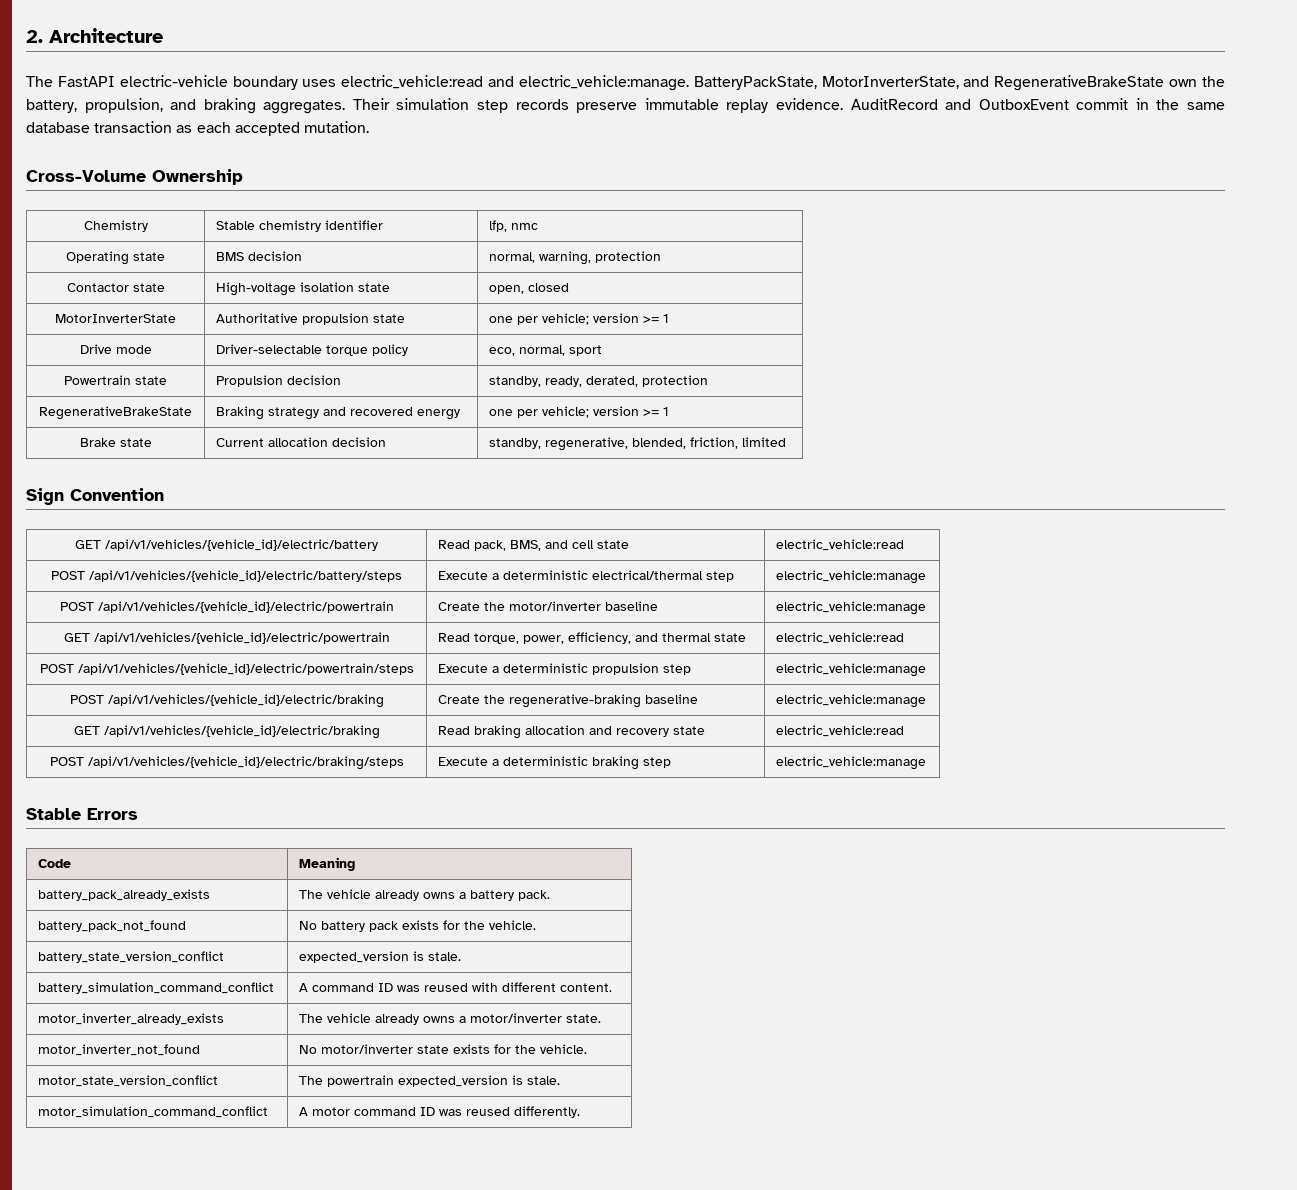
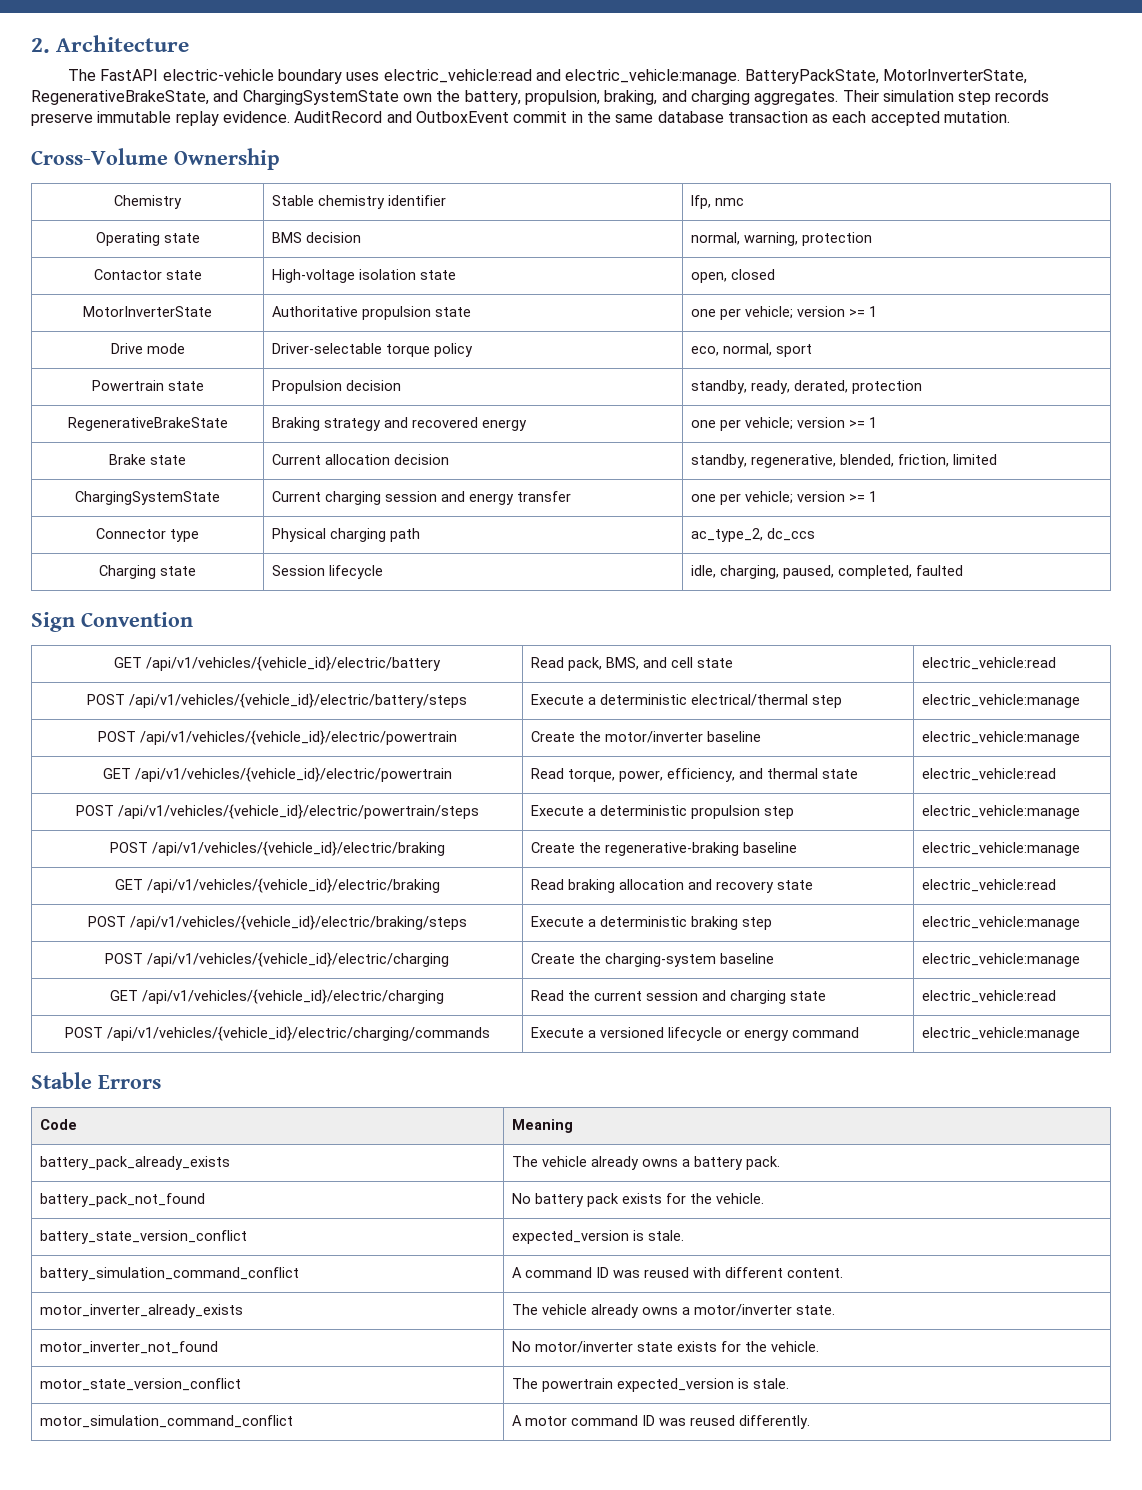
- BatteryPackState, MotorInverterState, and RegenerativeBrakeState own the battery, propulsion, and braking aggregates.
+ BatteryPackState, MotorInverterState, RegenerativeBrakeState, and ChargingSystemState own the battery, propulsion, braking, and charging aggregates.
+ ChargingSystemState | Current charging session and energy transfer | one per vehicle; version >= 1
+ Connector type | Physical charging path | ac_type_2, dc_ccs
+ Charging state | Session lifecycle | idle, charging, paused, completed, faulted
+ POST /api/v1/vehicles/{vehicle_id}/electric/charging | Create the charging-system baseline | electric_vehicle:manage
+ GET /api/v1/vehicles/{vehicle_id}/electric/charging | Read the current session and charging state | electric_vehicle:read
+ POST /api/v1/vehicles/{vehicle_id}/electric/charging/commands | Execute a versioned lifecycle or energy command | electric_vehicle:manage

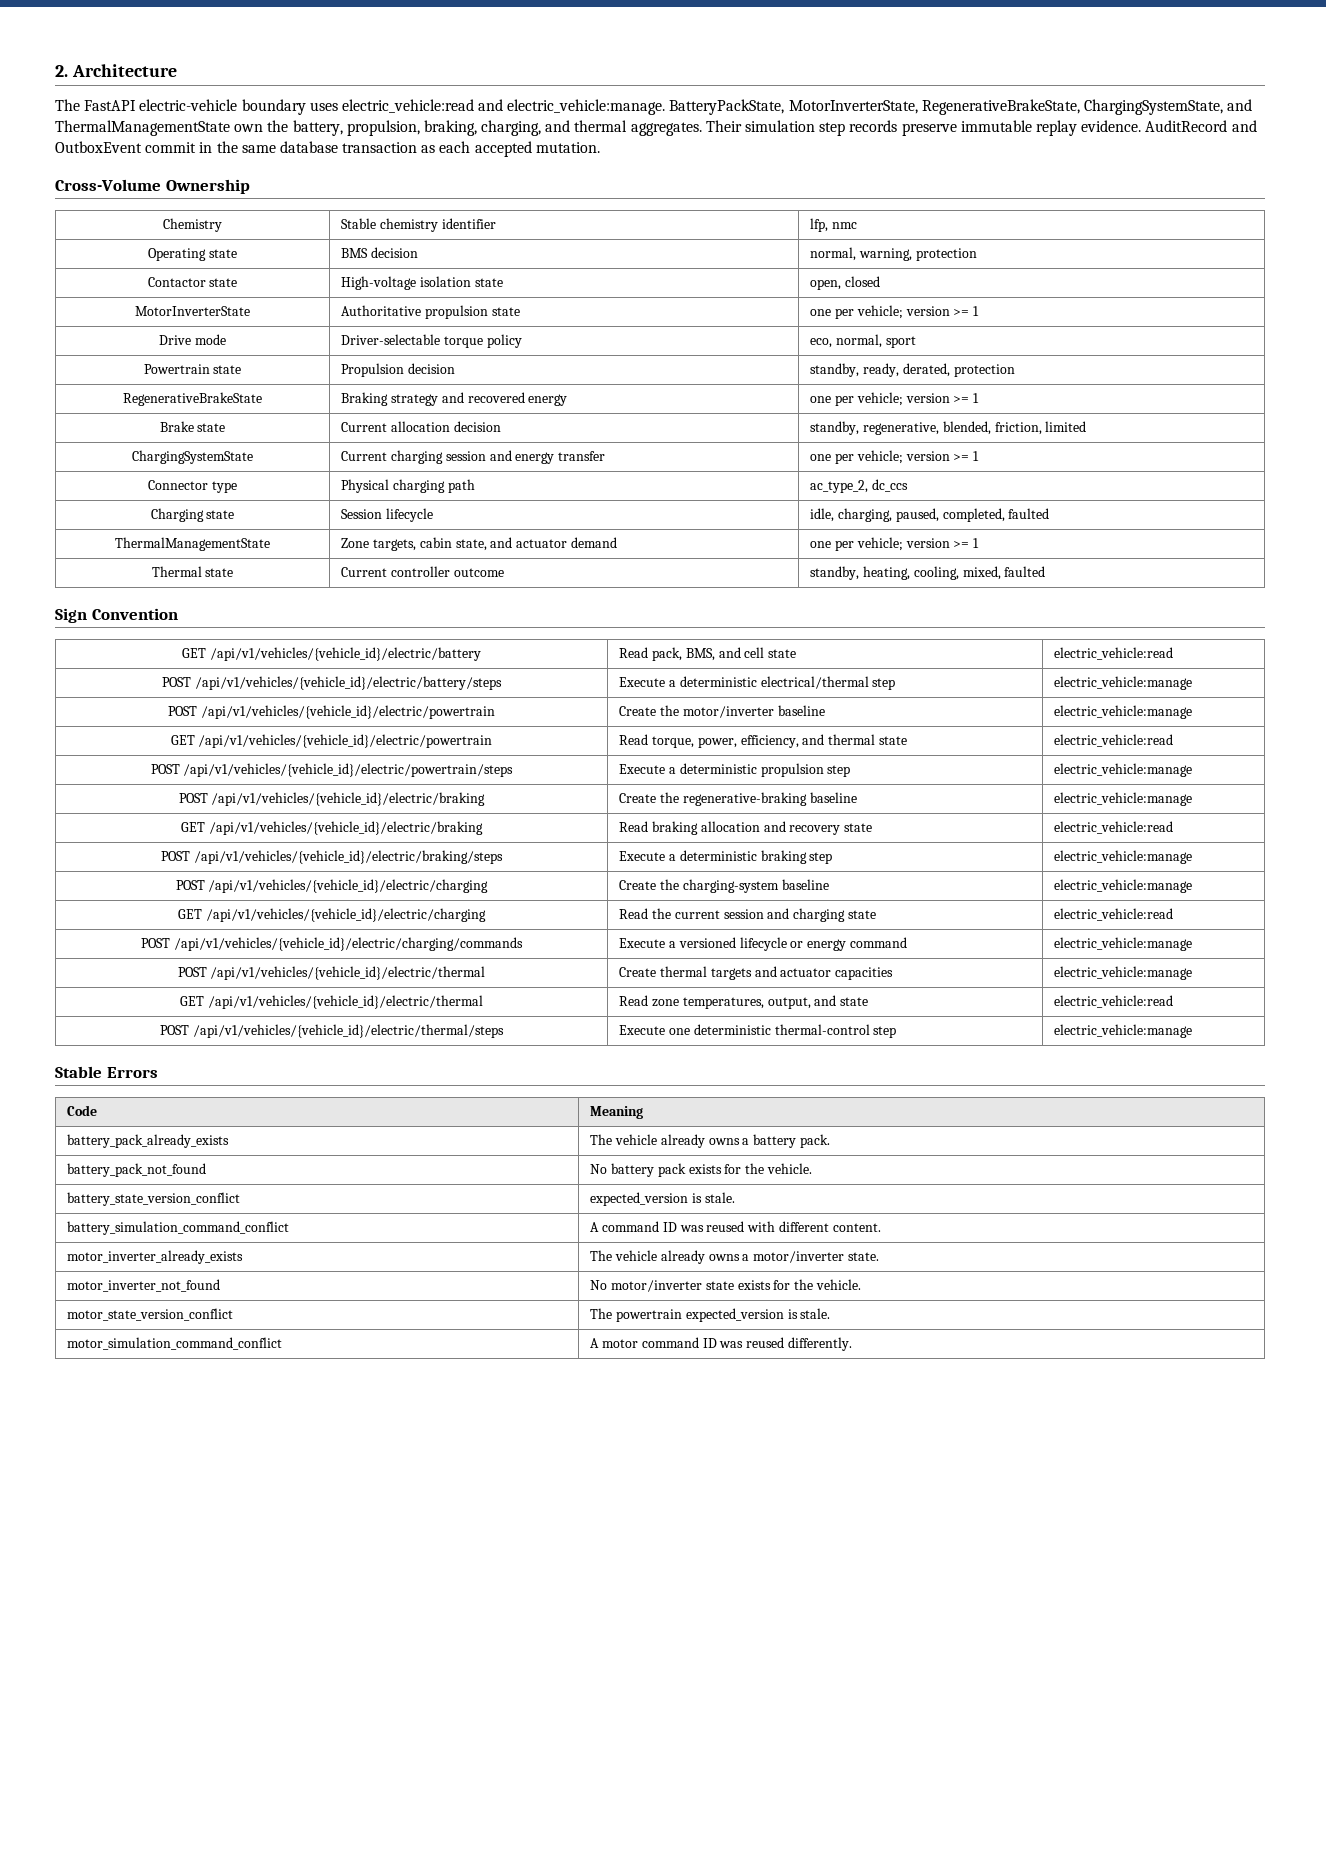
- BatteryPackState, MotorInverterState, RegenerativeBrakeState, and ChargingSystemState own the battery, propulsion, braking, and charging aggregates.
+ BatteryPackState, MotorInverterState, RegenerativeBrakeState, ChargingSystemState, and ThermalManagementState own the battery, propulsion, braking, charging, and thermal aggregates.
+ ThermalManagementState | Zone targets, cabin state, and actuator demand | one per vehicle; version >= 1
+ Thermal state | Current controller outcome | standby, heating, cooling, mixed, faulted
+ POST /api/v1/vehicles/{vehicle_id}/electric/thermal | Create thermal targets and actuator capacities | electric_vehicle:manage
+ GET /api/v1/vehicles/{vehicle_id}/electric/thermal | Read zone temperatures, output, and state | electric_vehicle:read
+ POST /api/v1/vehicles/{vehicle_id}/electric/thermal/steps | Execute one deterministic thermal-control step | electric_vehicle:manage

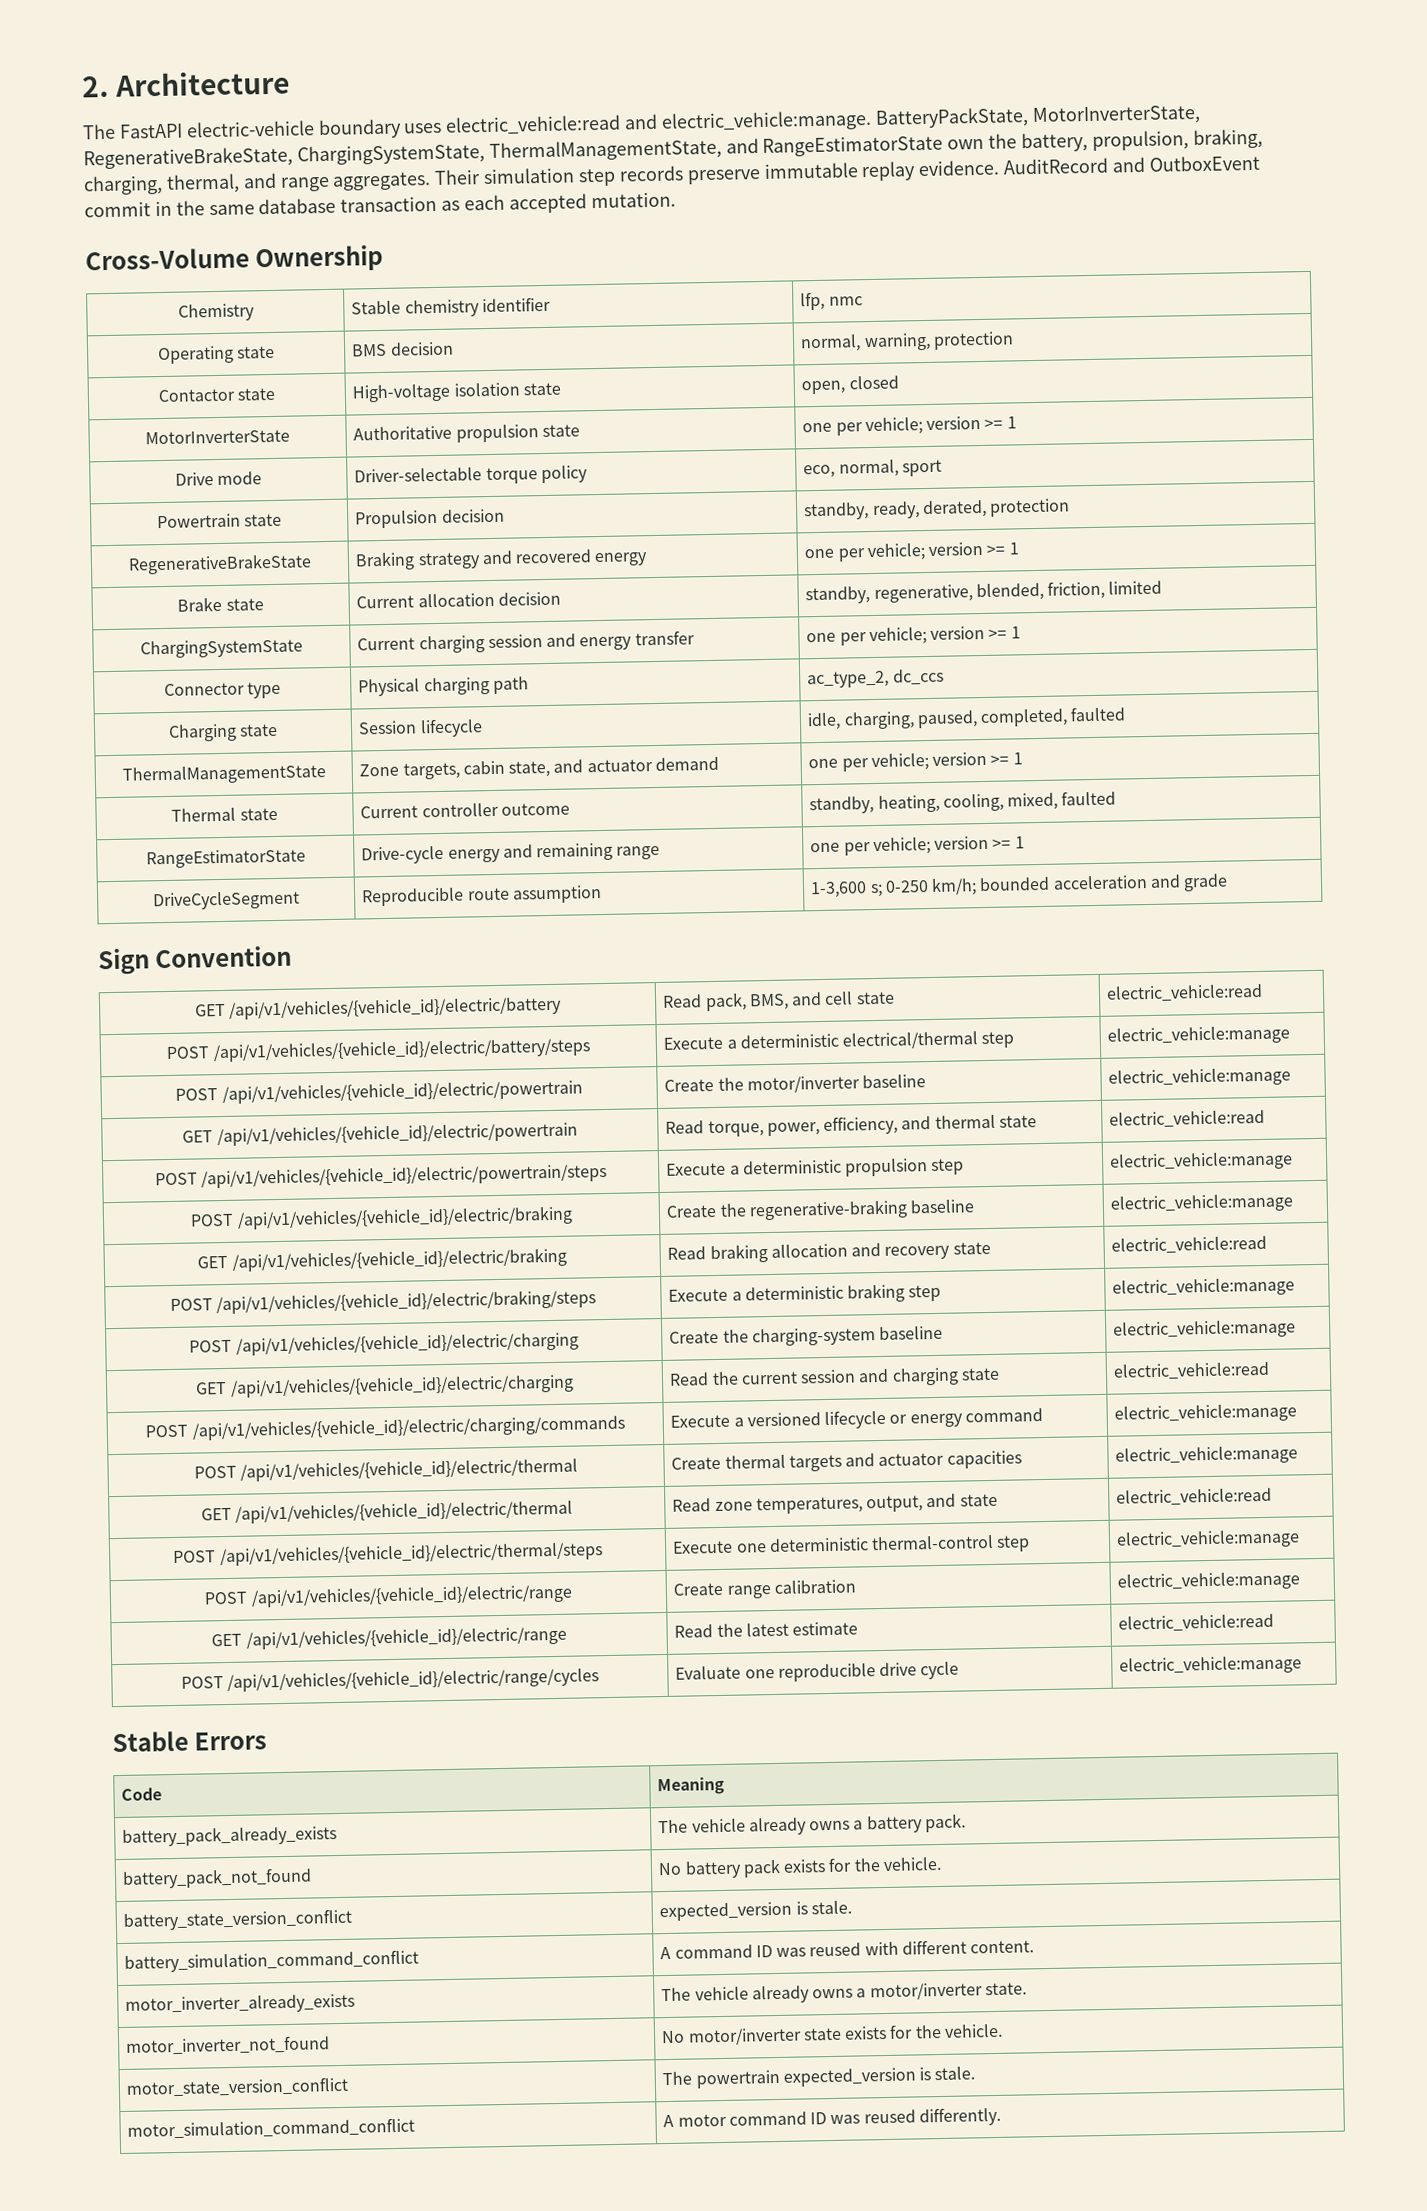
- BatteryPackState, MotorInverterState, RegenerativeBrakeState, ChargingSystemState, and ThermalManagementState own the battery, propulsion, braking, charging, and thermal aggregates.
+ BatteryPackState, MotorInverterState, RegenerativeBrakeState, ChargingSystemState, ThermalManagementState, and RangeEstimatorState own the battery, propulsion, braking, charging, thermal, and range aggregates.
+ RangeEstimatorState | Drive-cycle energy and remaining range | one per vehicle; version >= 1
+ DriveCycleSegment | Reproducible route assumption | 1-3,600 s; 0-250 km/h; bounded acceleration and grade
+ POST /api/v1/vehicles/{vehicle_id}/electric/range | Create range calibration | electric_vehicle:manage
+ GET /api/v1/vehicles/{vehicle_id}/electric/range | Read the latest estimate | electric_vehicle:read
+ POST /api/v1/vehicles/{vehicle_id}/electric/range/cycles | Evaluate one reproducible drive cycle | electric_vehicle:manage

